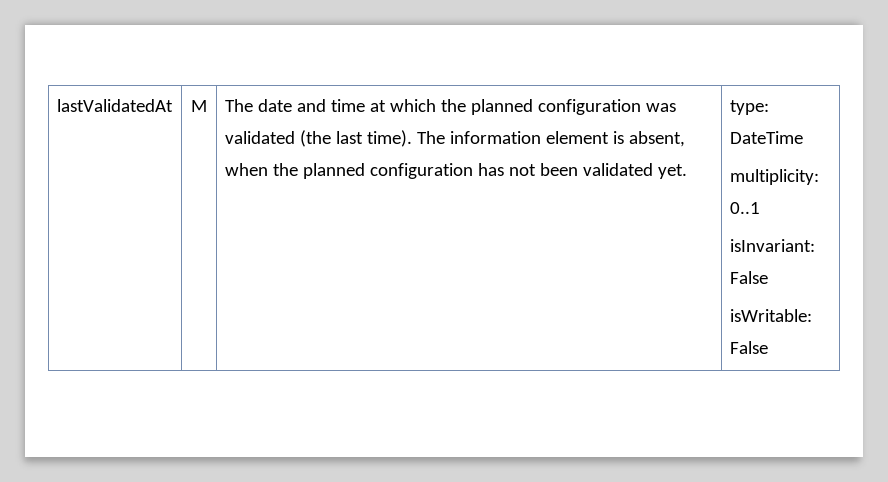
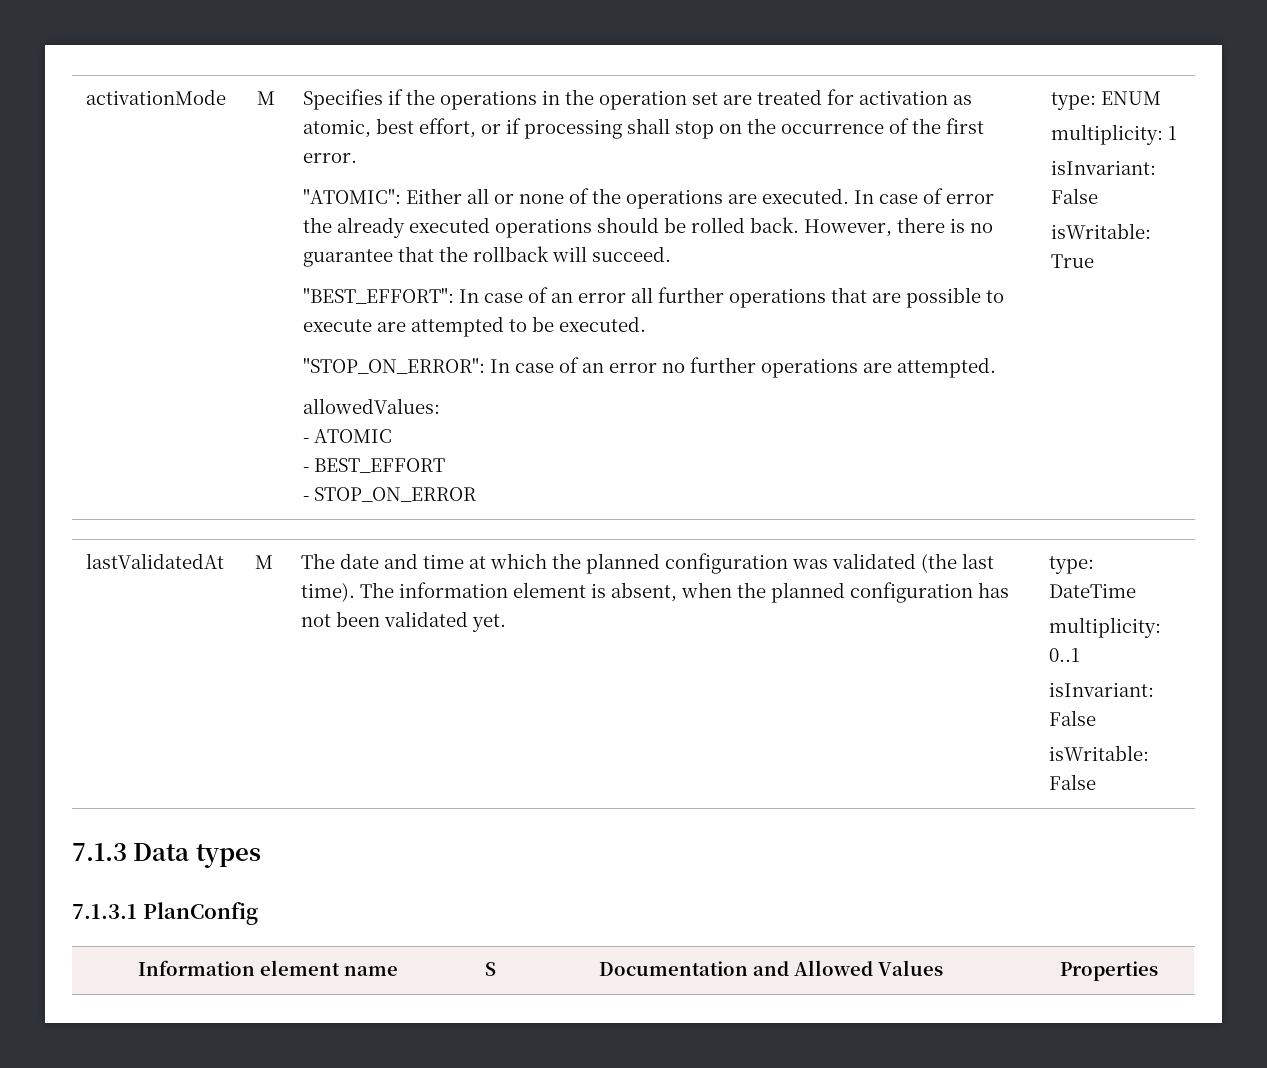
+ activationMode | M | Specifies if the operations in the operation set are treated for activation as atomic, best effort, or if processing shall stop on the occurrence of the first error.
+ "ATOMIC": Either all or none of the operations are executed. In case of error the already executed operations should be rolled back. However, there is no guarantee that the rollback will succeed.
+ "BEST_EFFORT": In case of an error all further operations that are possible to execute are attempted to be executed.
+ "STOP_ON_ERROR": In case of an error no further operations are attempted.
+ allowedValues:
+ - ATOMIC
+ - BEST_EFFORT
+ - STOP_ON_ERROR | type: ENUM
+ multiplicity: 1
+ isInvariant: False
+ isWritable: True
+ 7.1.3 Data types
+ 7.1.3.1 PlanConfig
+ Information element name | S | Documentation and Allowed Values | Properties

